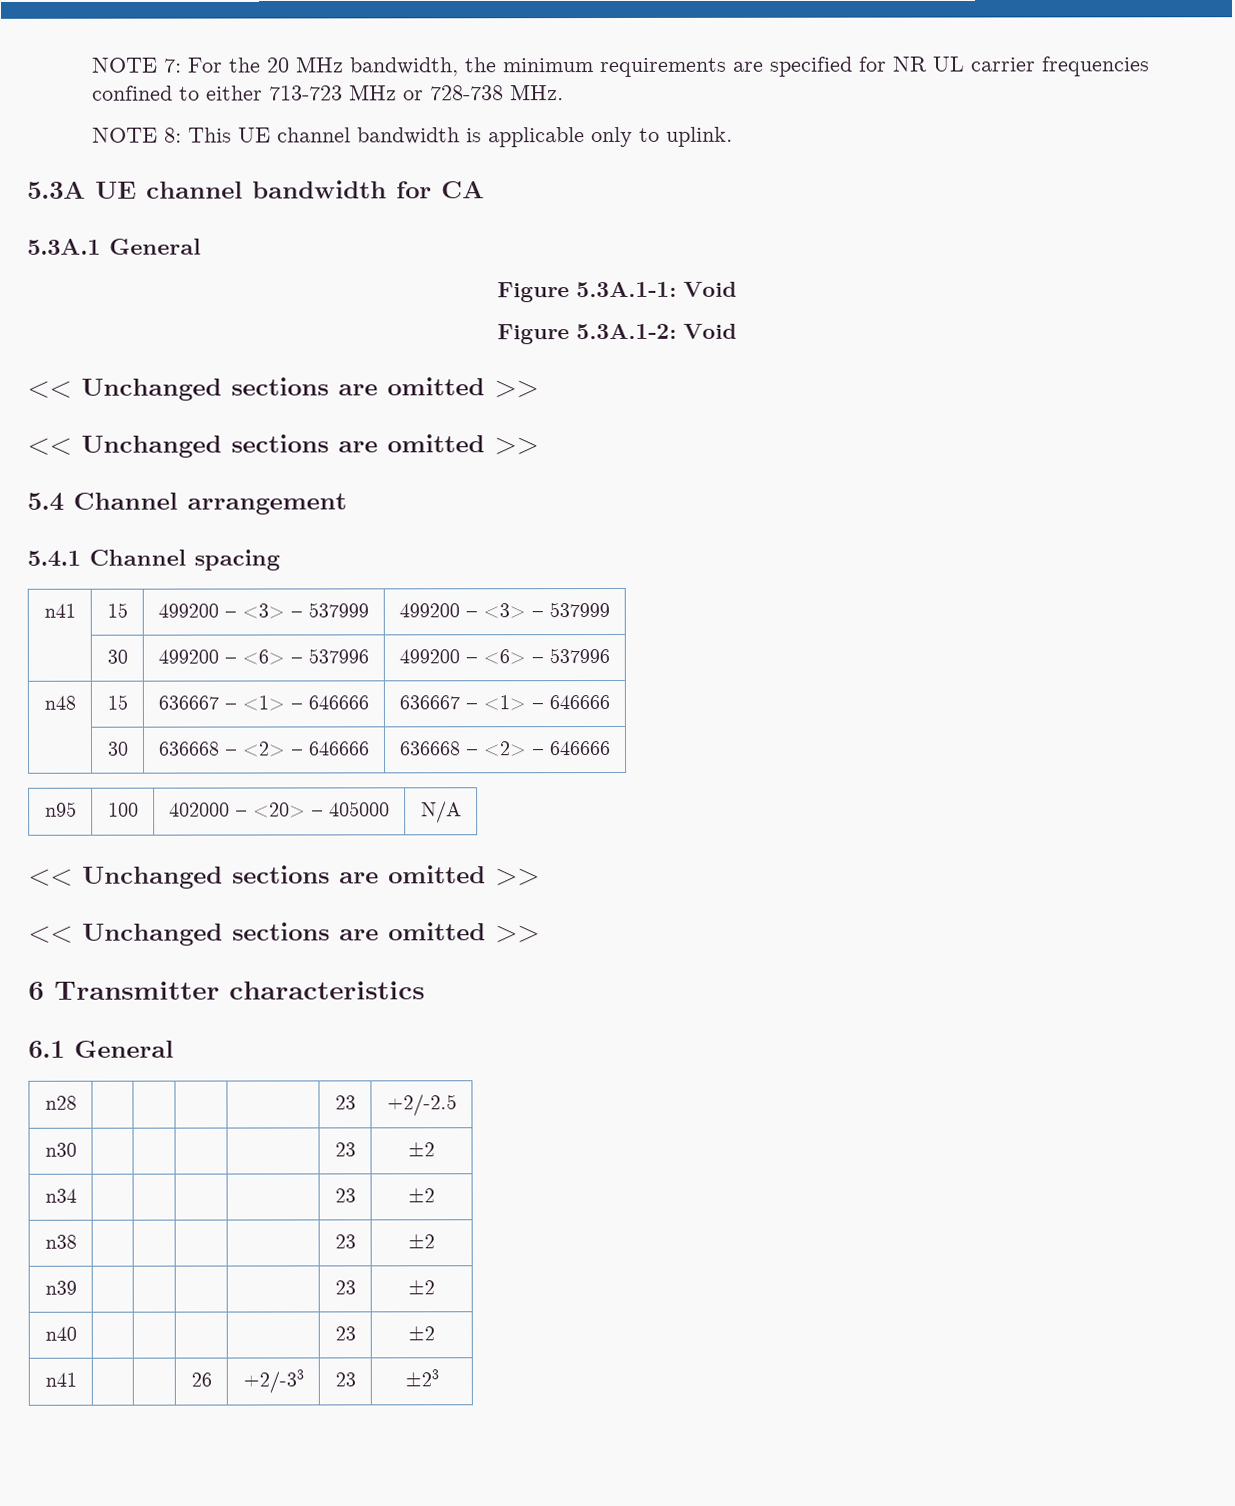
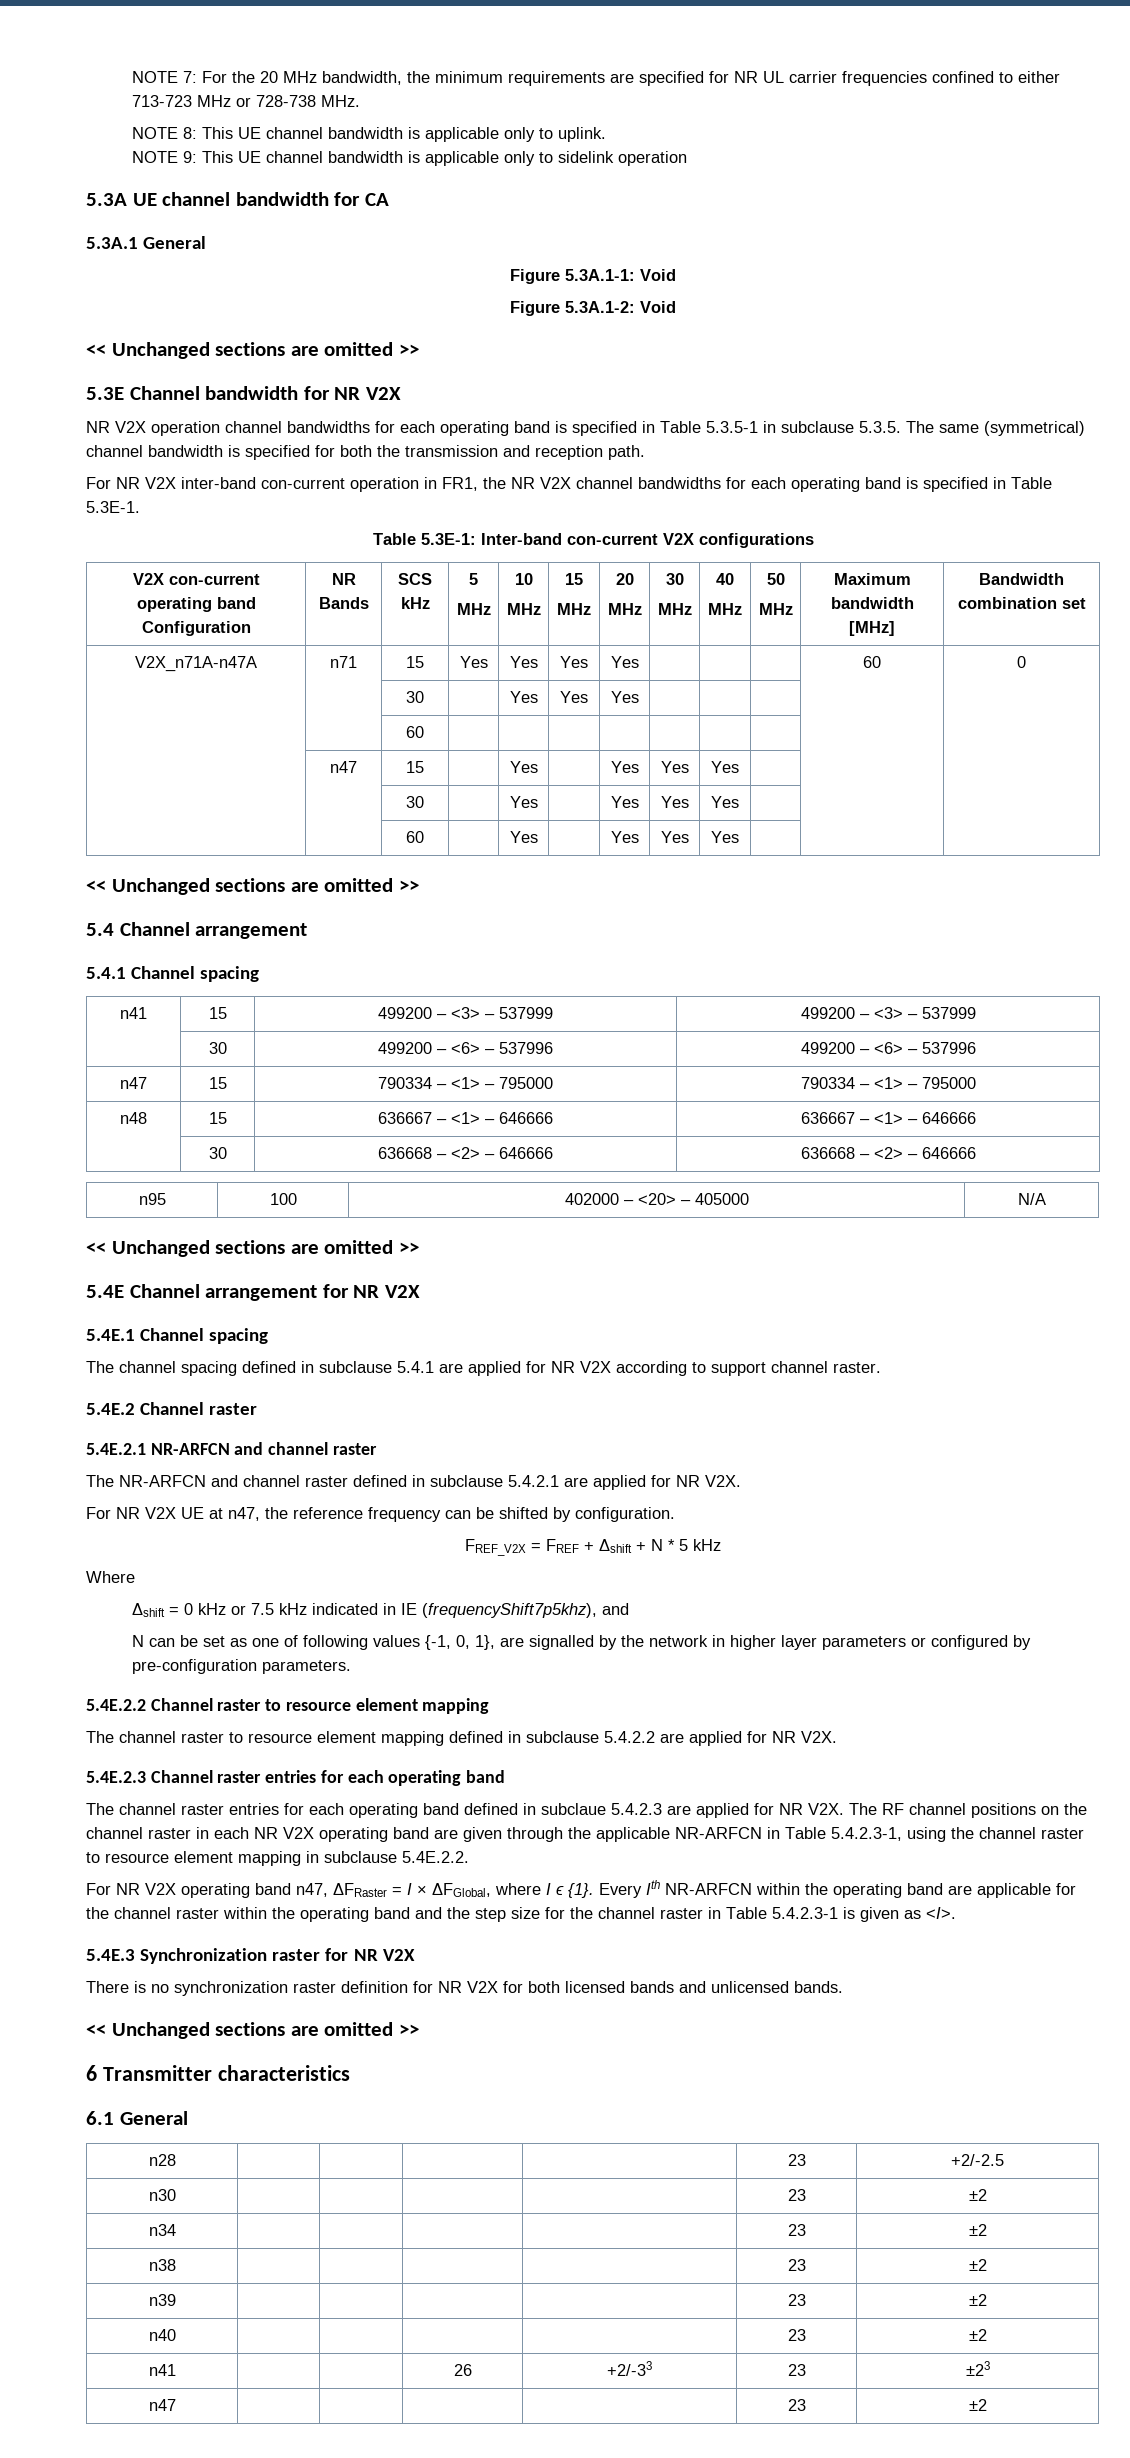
+ NOTE 9: This UE channel bandwidth is applicable only to sidelink operation
+ 5.3E Channel bandwidth for NR V2X
+ NR V2X operation channel bandwidths for each operating band is specified in Table 5.3.5-1 in subclause 5.3.5. The same (symmetrical) channel bandwidth is specified for both the transmission and reception path.
+ For NR V2X inter-band con-current operation in FR1, the NR V2X channel bandwidths for each operating band is specified in Table 5.3E-1.
+ Table 5.3E-1: Inter-band con-current V2X configurations
+ V2X con-current operating band Configuration | NR Bands | SCS kHz | 5
+ MHz | 10
+ MHz | 15
+ MHz | 20
+ MHz | 30
+ MHz | 40
+ MHz | 50
+ MHz | Maximum bandwidth [MHz] | Bandwidth combination set
+ V2X_n71A-n47A | n71 | 15 | Yes | Yes | Yes | Yes | | | | 60 | 0
+ | | 30 | | Yes | Yes | Yes | | | | |
+ | | 60 | | | | | | | | |
+ | n47 | 15 | | Yes | | Yes | Yes | Yes | | |
+ | | 30 | | Yes | | Yes | Yes | Yes | | |
+ | | 60 | | Yes | | Yes | Yes | Yes | | |
+ n47 | 15 | 790334 – <1> – 795000 | 790334 – <1> – 795000
+ 5.4E Channel arrangement for NR V2X
+ 5.4E.1 Channel spacing
+ The channel spacing defined in subclause 5.4.1 are applied for NR V2X according to support channel raster.
+ 5.4E.2 Channel raster
+ 5.4E.2.1 NR-ARFCN and channel raster
+ The NR-ARFCN and channel raster defined in subclause 5.4.2.1 are applied for NR V2X.
+ For NR V2X UE at n47, the reference frequency can be shifted by configuration.
+ FREF_V2X = FREF + Δshift + N * 5 kHz
+ Where
+ Δshift = 0 kHz or 7.5 kHz indicated in IE (frequencyShift7p5khz), and
+ N can be set as one of following values {-1, 0, 1}, are signalled by the network in higher layer parameters or configured by pre-configuration parameters.
+ 5.4E.2.2 Channel raster to resource element mapping
+ The channel raster to resource element mapping defined in subclause 5.4.2.2 are applied for NR V2X.
+ 5.4E.2.3 Channel raster entries for each operating band
+ The channel raster entries for each operating band defined in subclaue 5.4.2.3 are applied for NR V2X. The RF channel positions on the channel raster in each NR V2X operating band are given through the applicable NR-ARFCN in Table 5.4.2.3-1, using the channel raster to resource element mapping in subclause 5.4E.2.2.
+ For NR V2X operating band n47, ΔFRaster = I × ΔFGlobal, where I ϵ {1}. Every Ith NR-ARFCN within the operating band are applicable for the channel raster within the operating band and the step size for the channel raster in Table 5.4.2.3-1 is given as <I>.
+ 5.4E.3 Synchronization raster for NR V2X
+ There is no synchronization raster definition for NR V2X for both licensed bands and unlicensed bands.
+ n47 | | | | | 23 | ±2

